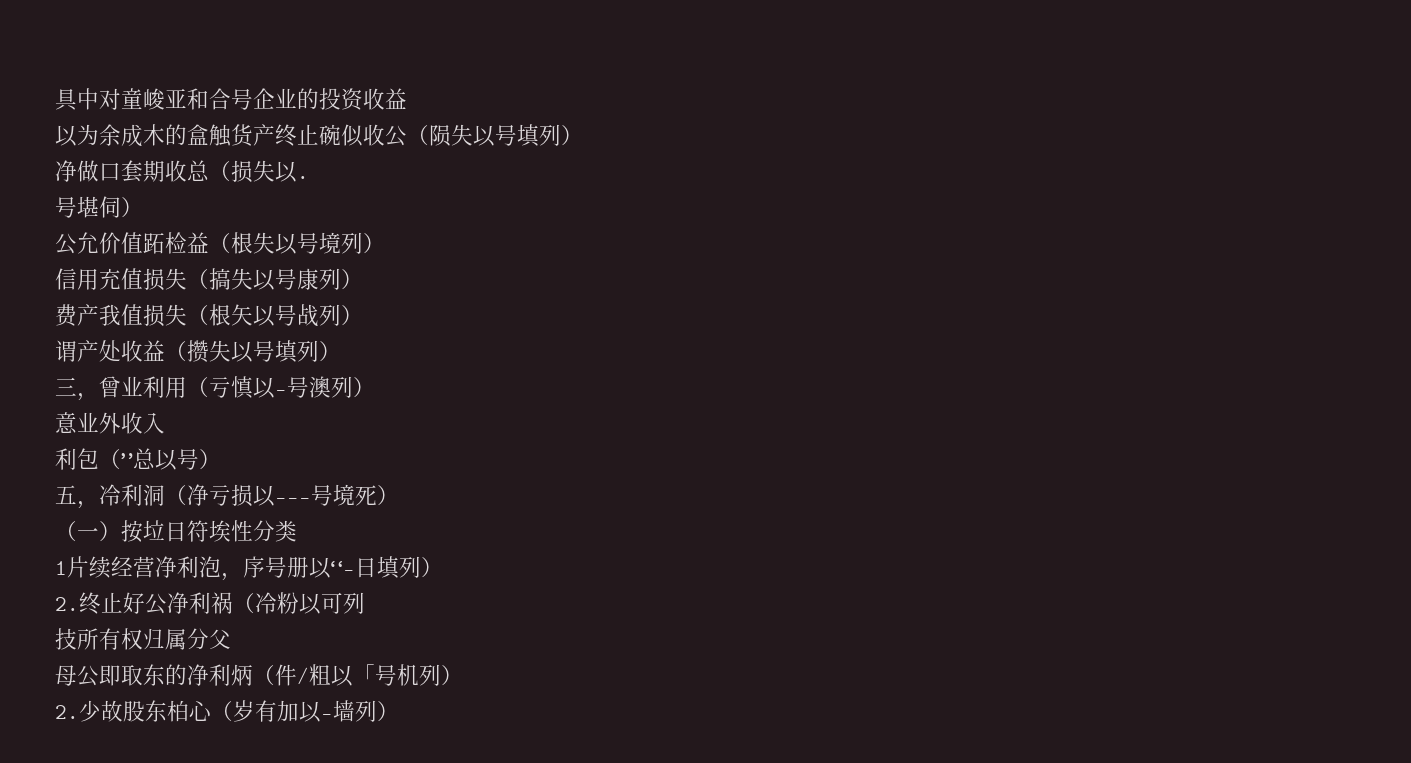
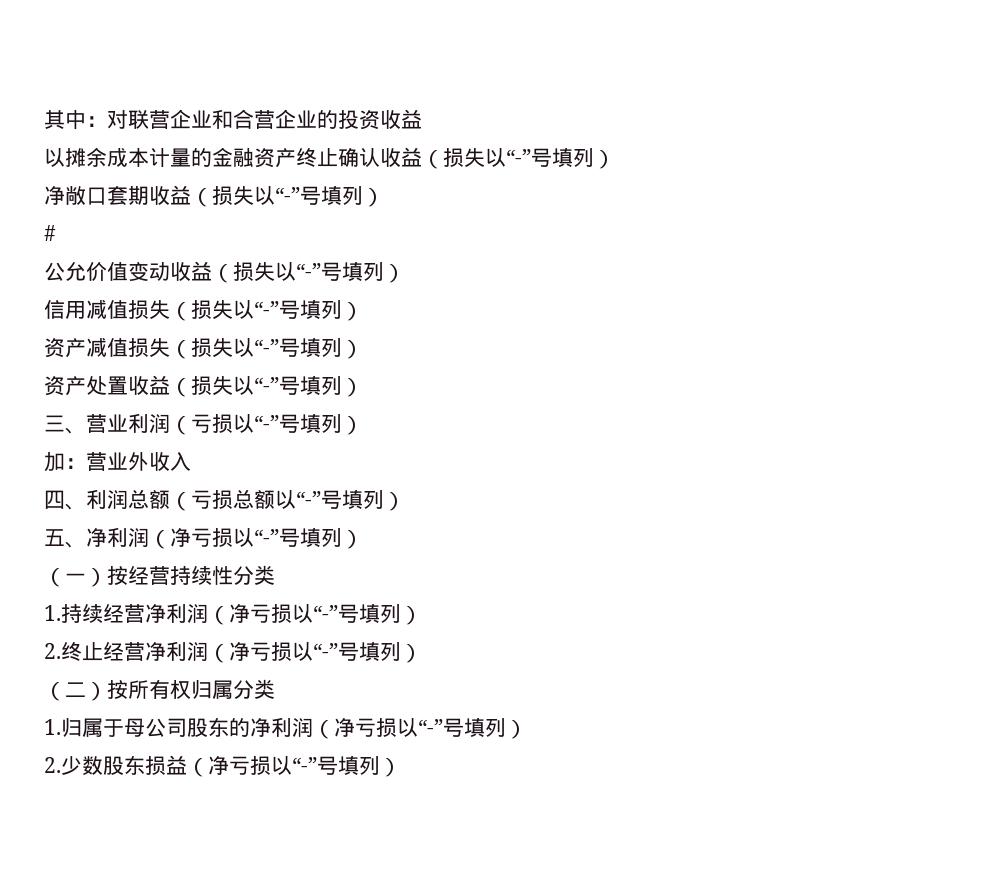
- 具中对童峻亚和合号企业的投资收益
+ 其中：对联营企业和合营企业的投资收益
- 以为余成木的盒触货产终止碗似收公（陨失以号填列）
+ 以摊余成本计量的金融资产终止确认收益（损失以“-”号填列）
- 净做口套期收总（损失以.
- 号堪伺）
- 公允价值跖检益（根失以号境列）
+ 净敞口套期收益（损失以“-”号填列）
+ #
+ 公允价值变动收益（损失以“-”号填列）
- 信用充值损失（搞失以号康列）
- 费产我值损失（根矢以号战列）
- 谓产处收益（攒失以号填列）
- 三，曾业利用（亏慎以-号澳列）
- 意业外收入
+ 信用减值损失（损失以“-”号填列）
+ 资产减值损失（损失以“-”号填列）
+ 资产处置收益（损失以“-”号填列）
+ 三、营业利润（亏损以“-”号填列）
+ 加：营业外收入
- 利包（”总以号）
+ 四、利润总额（亏损总额以“-”号填列）
- 五，冷利洞（净亏损以---号境死）
+ 五、净利润（净亏损以“-”号填列）
- （一）按垃日符埃性分类
+ （一）按经营持续性分类
- 1片续经营净利泡，序号册以“-日填列）
+ 1.持续经营净利润（净亏损以“-”号填列）
- 2.终止好公净利祸（冷粉以可列
- 技所有权归属分父
- 母公即取东的净利炳（件/粗以「号机列）
- 2.少故股东柏心（岁有加以-墙列）
+ 2.终止经营净利润（净亏损以“-”号填列）
+ （二）按所有权归属分类
+ 1.归属于母公司股东的净利润（净亏损以“-”号填列）
+ 2.少数股东损益（净亏损以“-”号填列）

